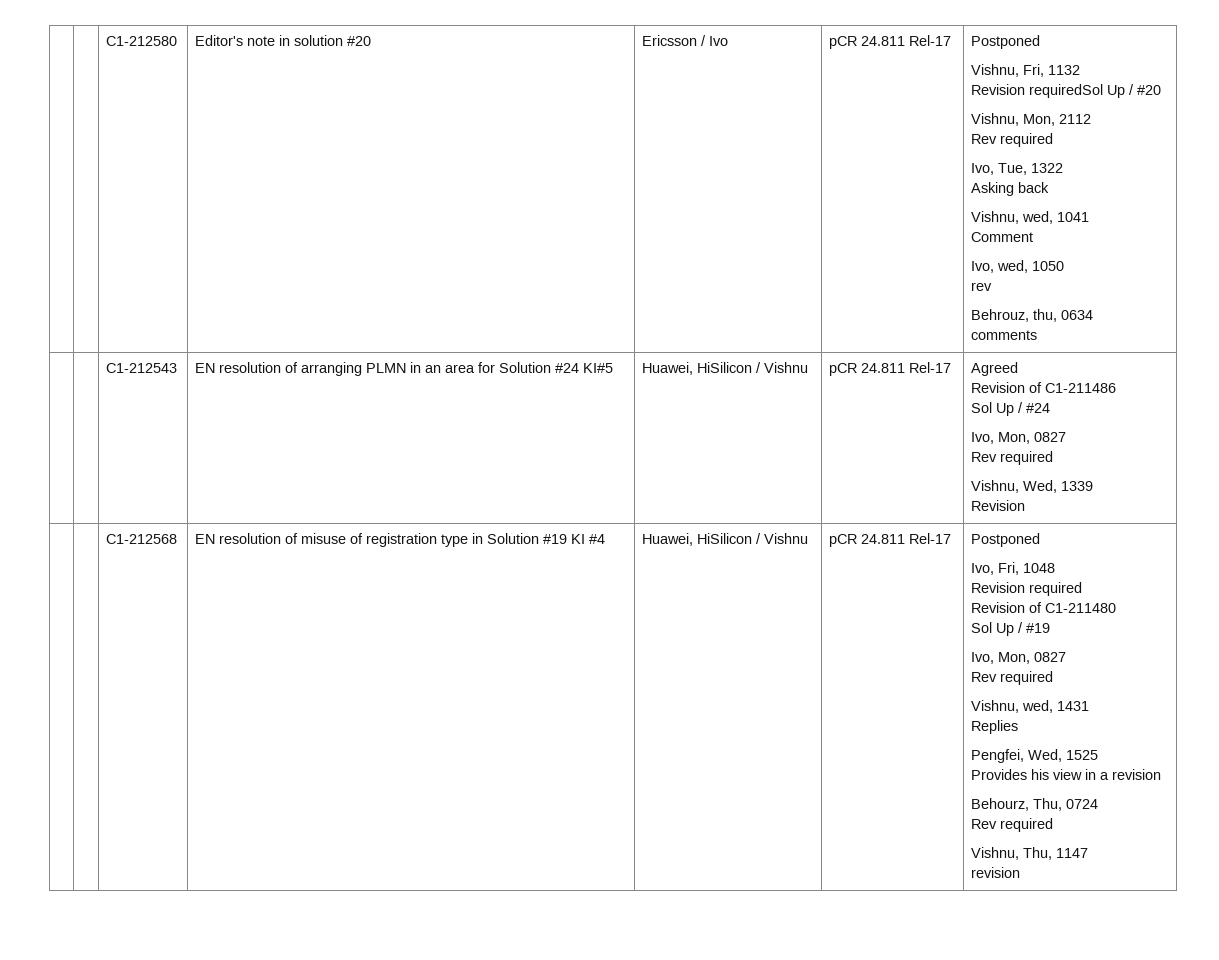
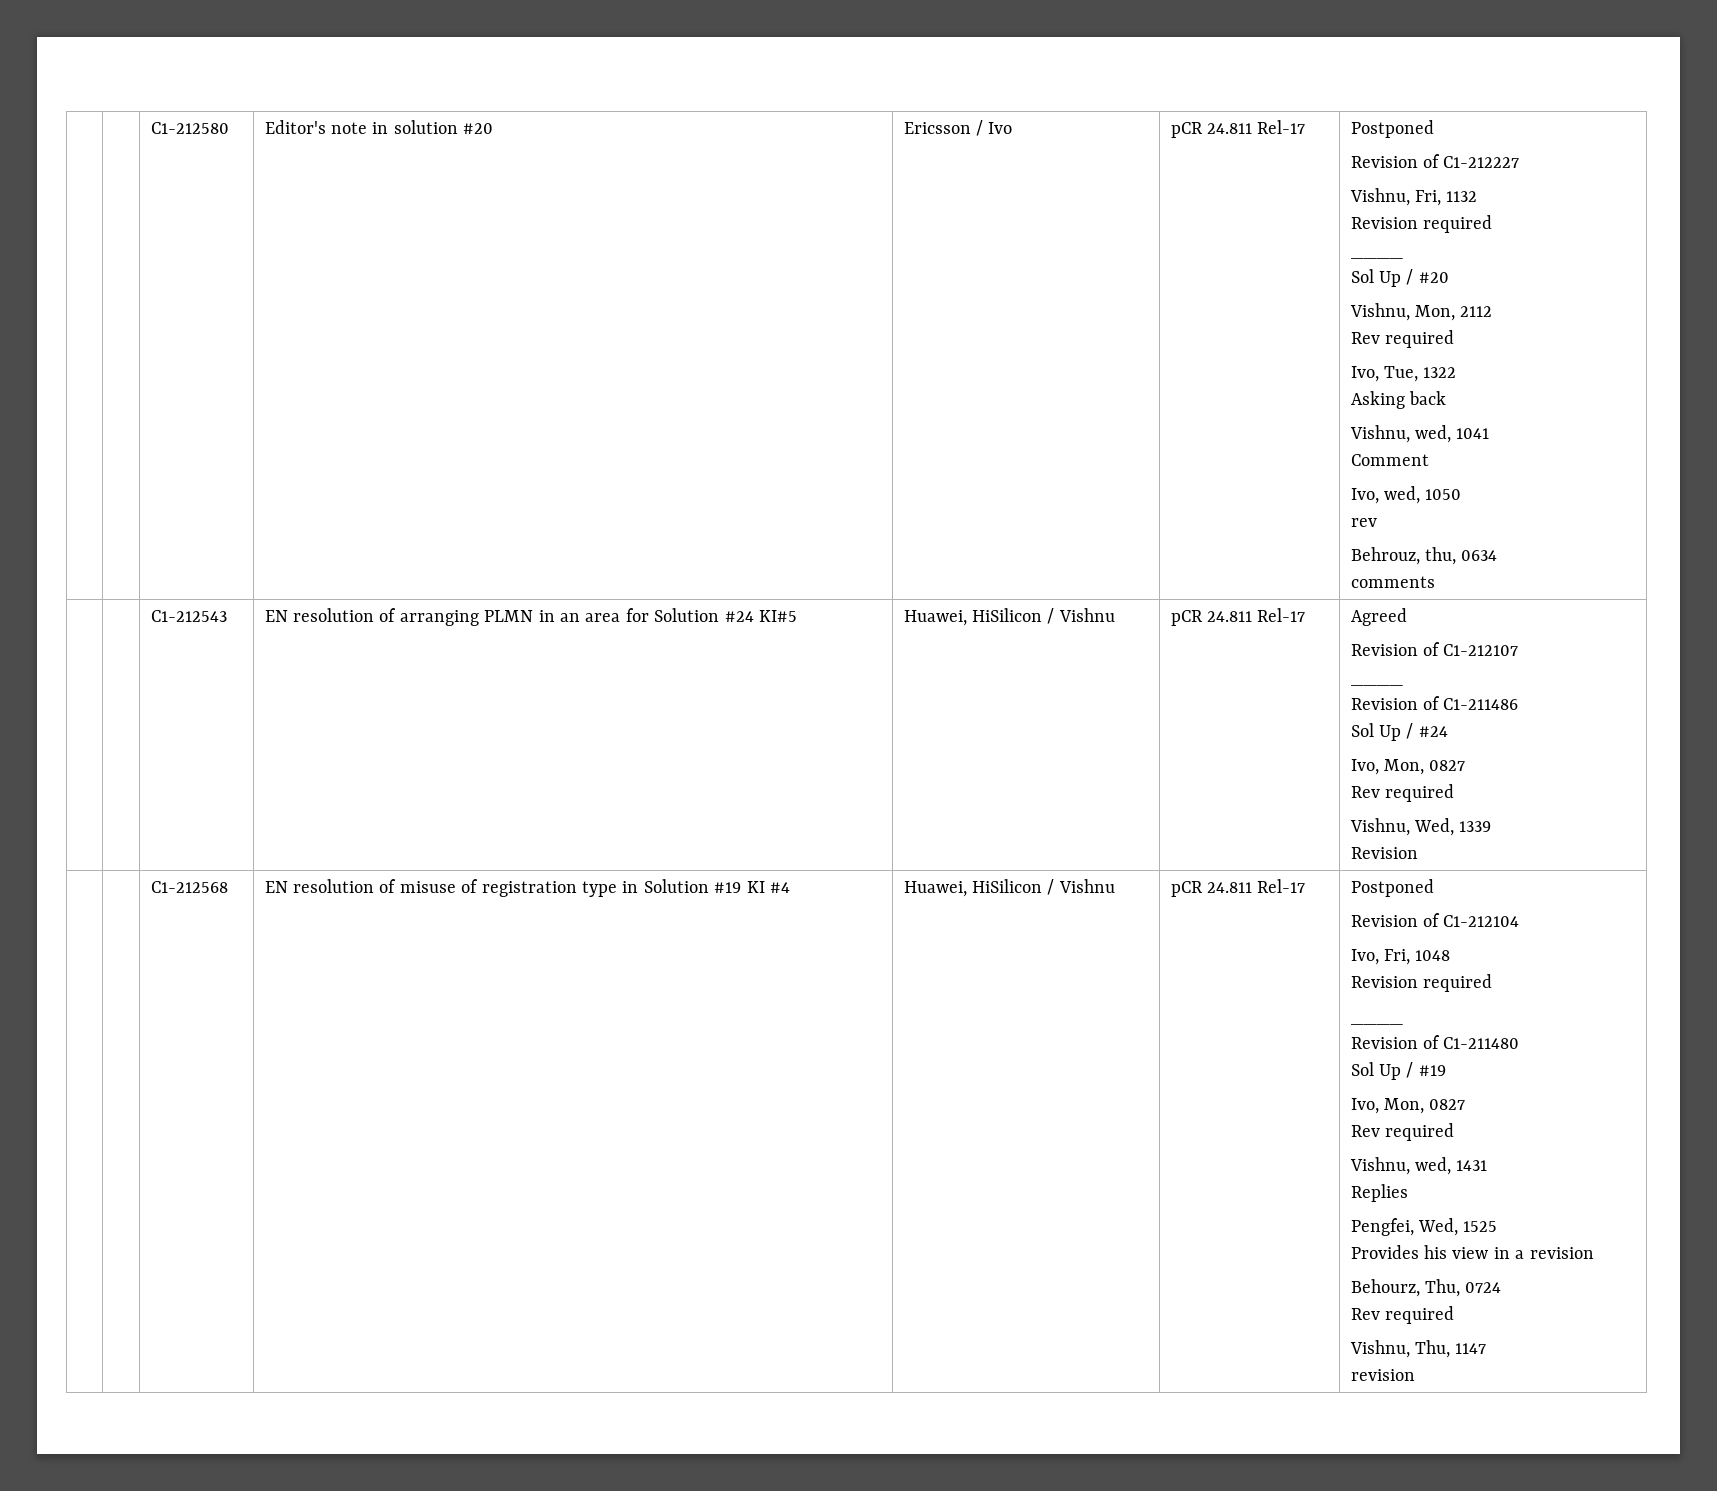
+ Revision of C1-212227
  Vishnu, Fri, 1132
- Revision requiredSol Up / #20
+ Revision required
+ ____
+ Sol Up / #20
+ Revision of C1-212107
+ ____
+ Revision of C1-212104
  Ivo, Fri, 1048
  Revision required
+ ____

